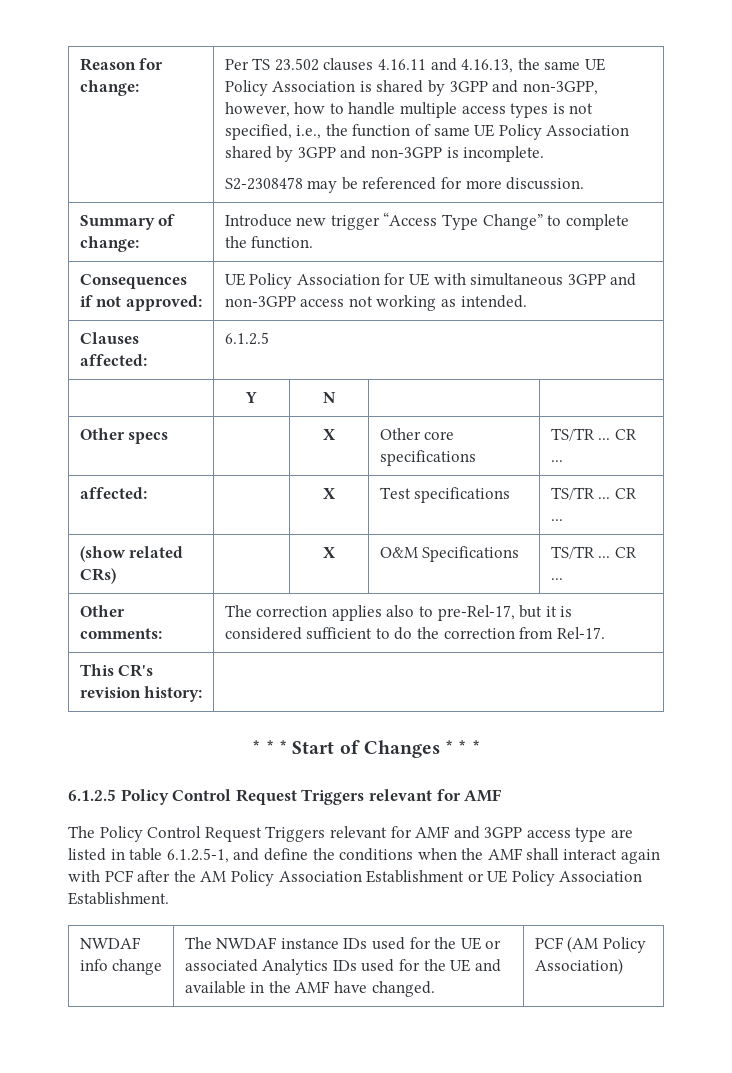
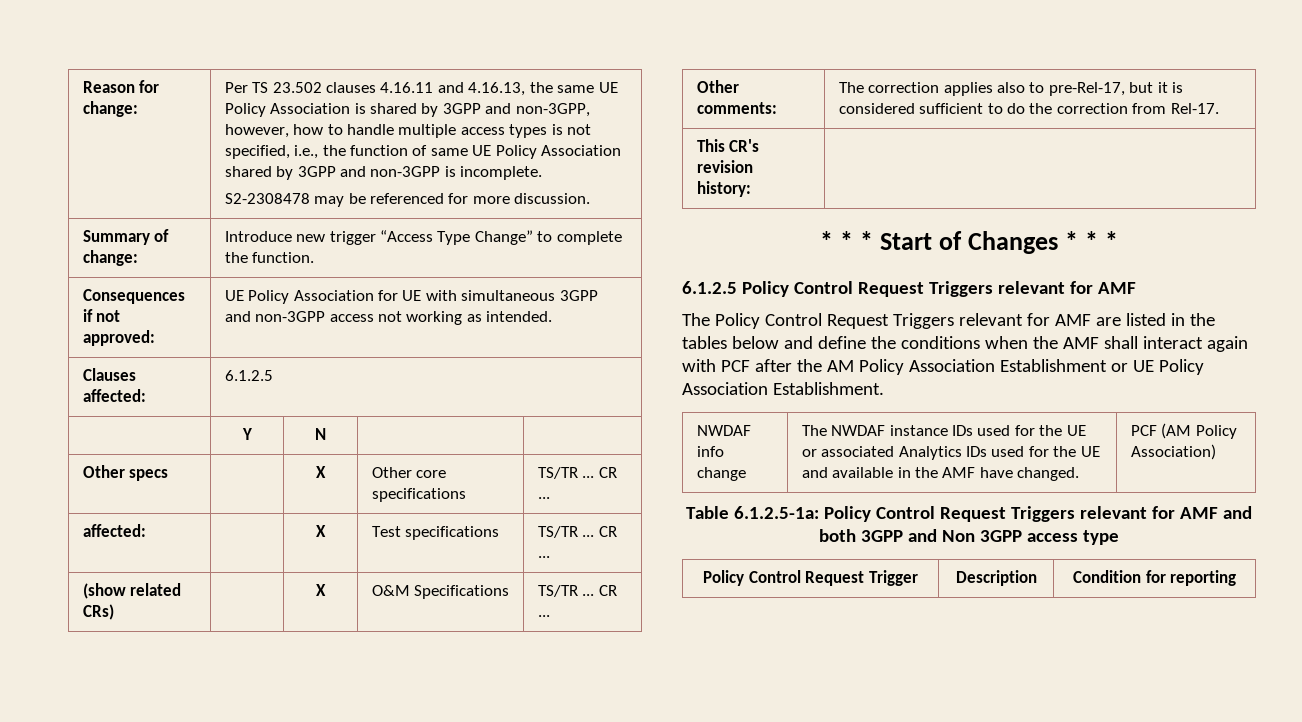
- The Policy Control Request Triggers relevant for AMF and 3GPP access type are listed in table 6.1.2.5-1, and define the conditions when the AMF shall interact again with PCF after the AM Policy Association Establishment or UE Policy Association Establishment.
+ The Policy Control Request Triggers relevant for AMF are listed in the tables below and define the conditions when the AMF shall interact again with PCF after the AM Policy Association Establishment or UE Policy Association Establishment.
+ Table 6.1.2.5-1a: Policy Control Request Triggers relevant for AMF and both 3GPP and Non 3GPP access type
+ Policy Control Request Trigger | Description | Condition for reporting

